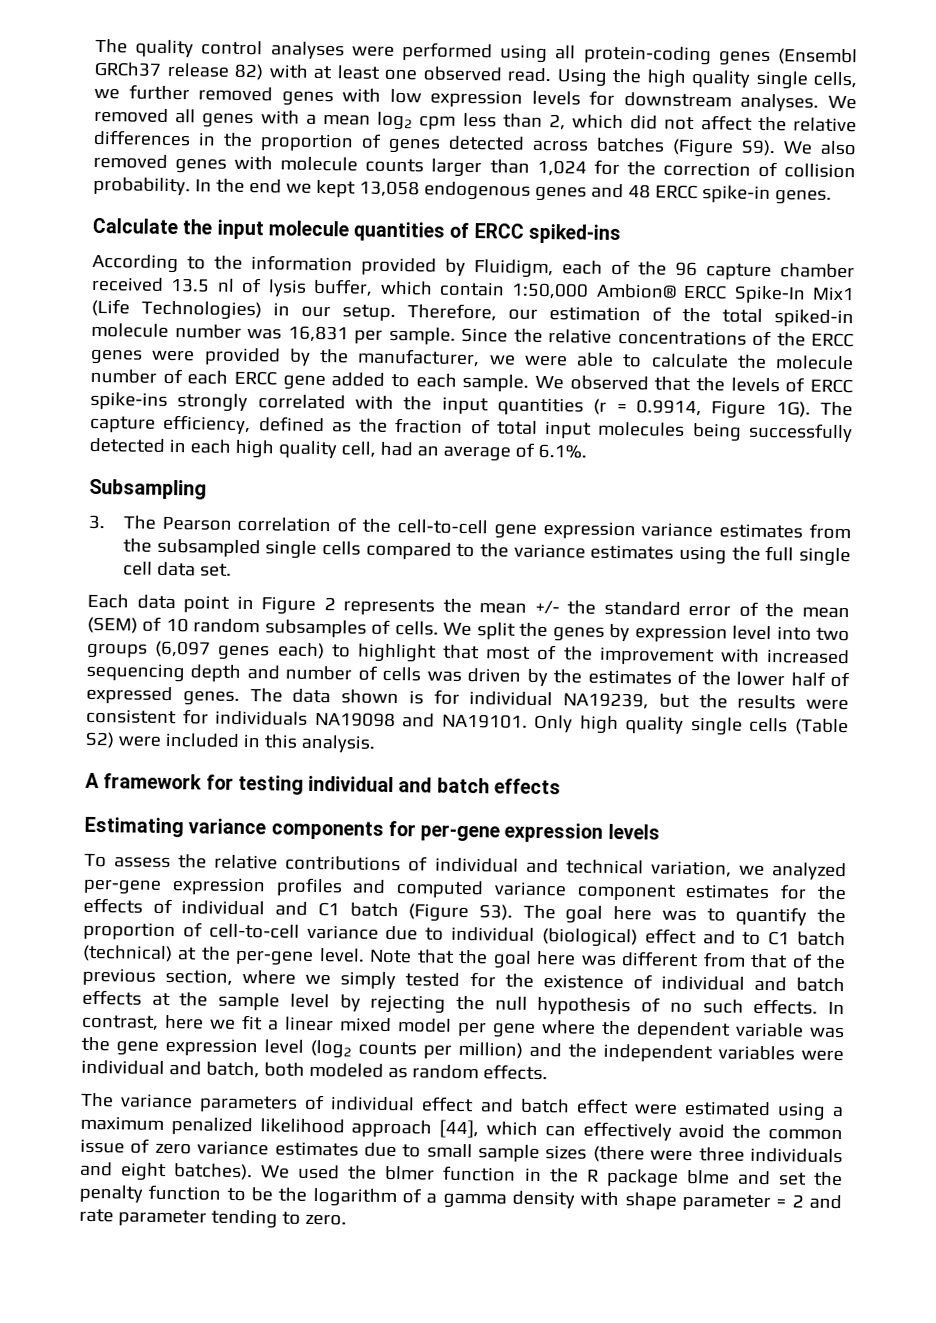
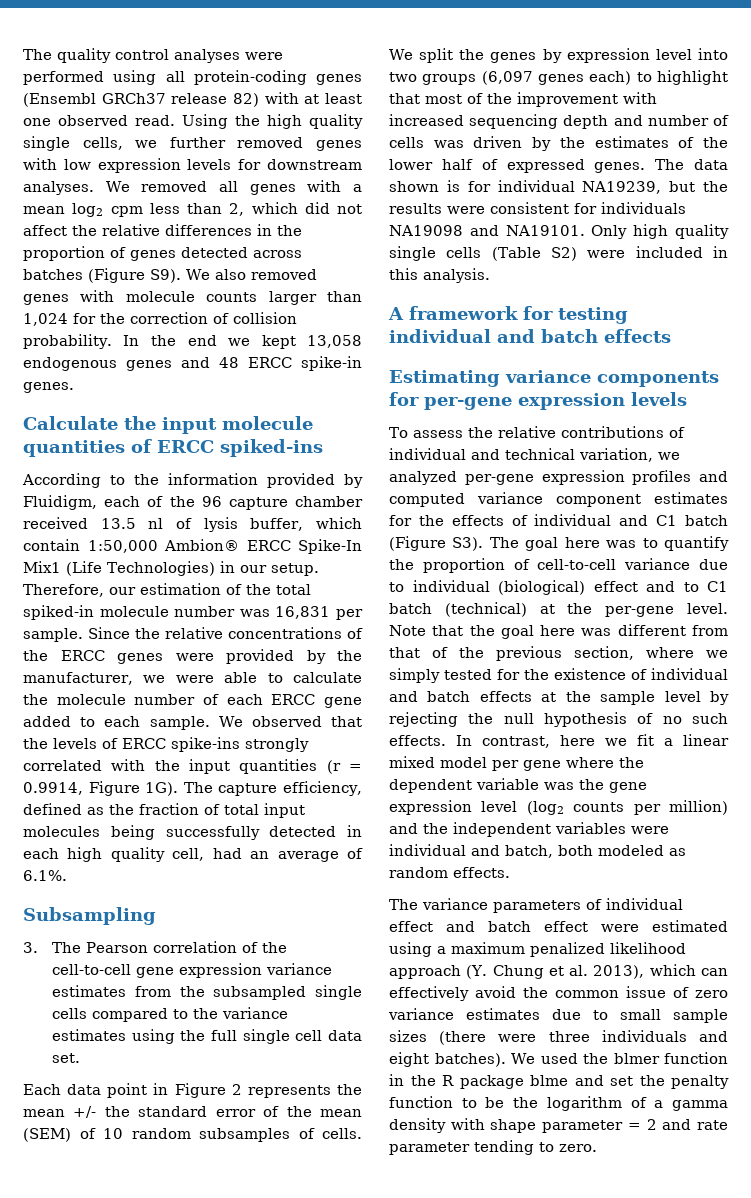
- The variance parameters of individual effect and batch effect were estimated using a maximum penalized likelihood approach [44], which can effectively avoid the common issue of zero variance estimates due to small sample sizes (there were three individuals and eight batches).
+ The variance parameters of individual effect and batch effect were estimated using a maximum penalized likelihood approach (Y. Chung et al. 2013), which can effectively avoid the common issue of zero variance estimates due to small sample sizes (there were three individuals and eight batches).

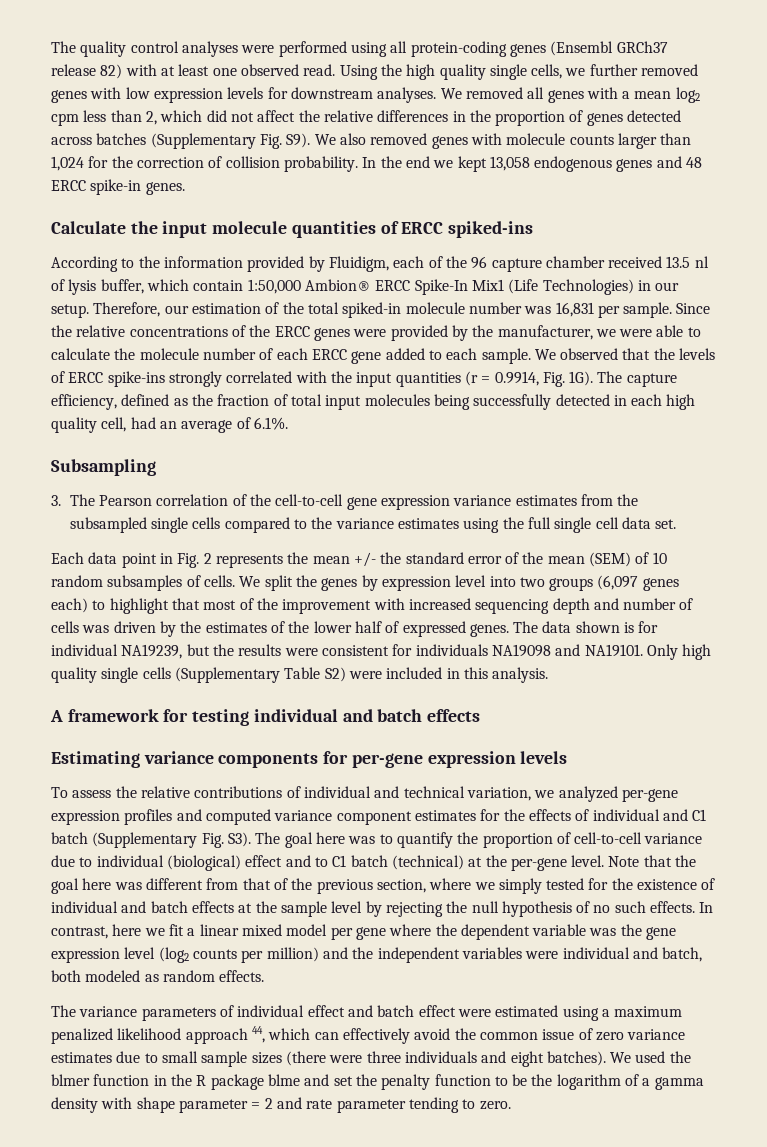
- We removed all genes with a mean log2 cpm less than 2, which did not affect the relative differences in the proportion of genes detected across batches (Figure S9). We also removed genes with molecule counts larger than 1,024 for the correction of collision probability.
+ We removed all genes with a mean log2 cpm less than 2, which did not affect the relative differences in the proportion of genes detected across batches (Supplementary Fig. S9). We also removed genes with molecule counts larger than 1,024 for the correction of collision probability.
- We observed that the levels of ERCC spike-ins strongly correlated with the input quantities (r = 0.9914, Figure 1G).
+ We observed that the levels of ERCC spike-ins strongly correlated with the input quantities (r = 0.9914, Fig. 1G).
- Each data point in Figure 2 represents the mean +/- the standard error of the mean (SEM) of 10 random subsamples of cells.
+ Each data point in Fig. 2 represents the mean +/- the standard error of the mean (SEM) of 10 random subsamples of cells.
- Only high quality single cells (Table S2) were included in this analysis.
+ Only high quality single cells (Supplementary Table S2) were included in this analysis.
- To assess the relative contributions of individual and technical variation, we analyzed per-gene expression profiles and computed variance component estimates for the effects of individual and C1 batch (Figure S3). The goal here was to quantify the proportion of cell-to-cell variance due to individual (biological) effect and to C1 batch (technical) at the per-gene level.
+ To assess the relative contributions of individual and technical variation, we analyzed per-gene expression profiles and computed variance component estimates for the effects of individual and C1 batch (Supplementary Fig. S3). The goal here was to quantify the proportion of cell-to-cell variance due to individual (biological) effect and to C1 batch (technical) at the per-gene level.
- The variance parameters of individual effect and batch effect were estimated using a maximum penalized likelihood approach (Y. Chung et al. 2013), which can effectively avoid the common issue of zero variance estimates due to small sample sizes (there were three individuals and eight batches).
+ The variance parameters of individual effect and batch effect were estimated using a maximum penalized likelihood approach 44, which can effectively avoid the common issue of zero variance estimates due to small sample sizes (there were three individuals and eight batches).

